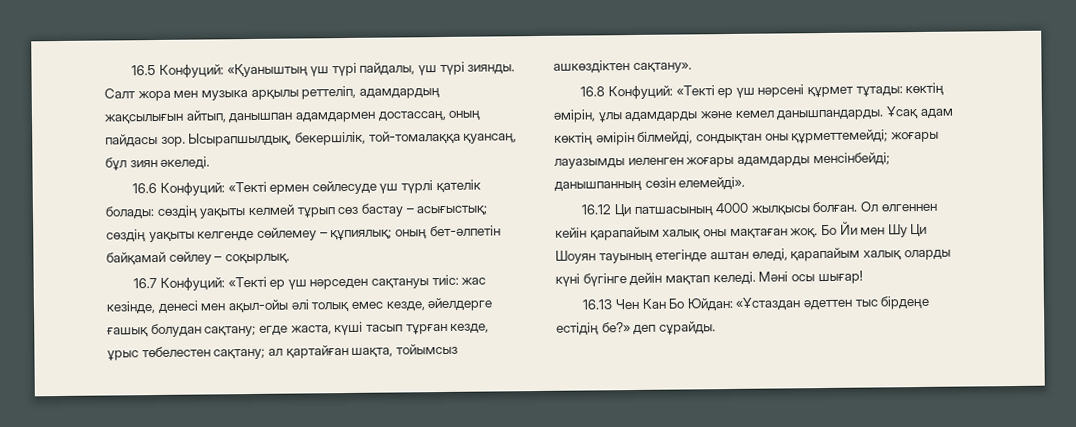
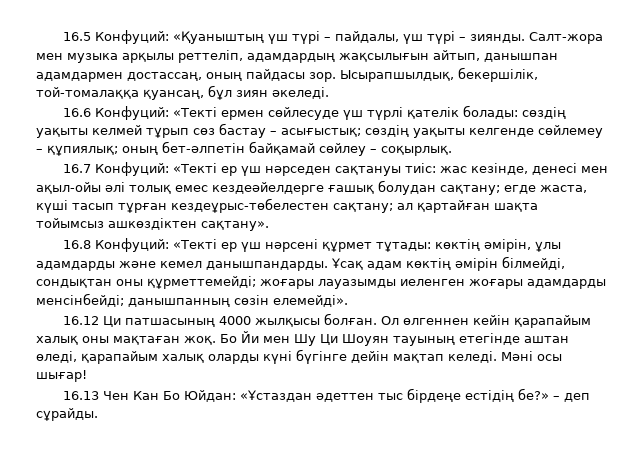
- 16.5 Конфуций: «Қуаныштың үш түрі пайдалы, үш түрі зиянды. Салт жора мен музыка арқылы реттеліп, адамдардың жақсылығын айтып, данышпан адамдармен достассаң, оның пайдасы зор.
+ 16.5 Конфуций: «Қуаныштың үш түрі – пайдалы, үш түрі – зиянды. Салт-жора мен музыка арқылы реттеліп, адамдардың жақсылығын айтып, данышпан адамдармен достассаң, оның пайдасы зор.
- 16.7 Конфуций: «Текті ер үш нәрседен сақтануы тиіс: жас кезінде, денесі мен ақыл-ойы әлі толық емес кезде, әйелдерге ғашық болудан сақтану; егде жаста, күші тасып тұрған кезде, ұрыс төбелестен сақтану; ал қартайған шақта, тойымсыз ашкөздіктен сақтану».
+ 16.7 Конфуций: «Текті ер үш нәрседен сақтануы тиіс: жас кезінде, денесі мен ақыл-ойы әлі толық емес кездеәйелдерге ғашық болудан сақтану; егде жаста, күші тасып тұрған кездеұрыс-төбелестен сақтану; ал қартайған шақта тойымсыз ашкөздіктен сақтану».
- 16.13 Чен Кан Бо Юйдан: «Ұстаздан әдеттен тыс бірдеңе естідің бе?» деп сұрайды.
+ 16.13 Чен Кан Бо Юйдан: «Ұстаздан әдеттен тыс бірдеңе естідің бе?» – деп сұрайды.

